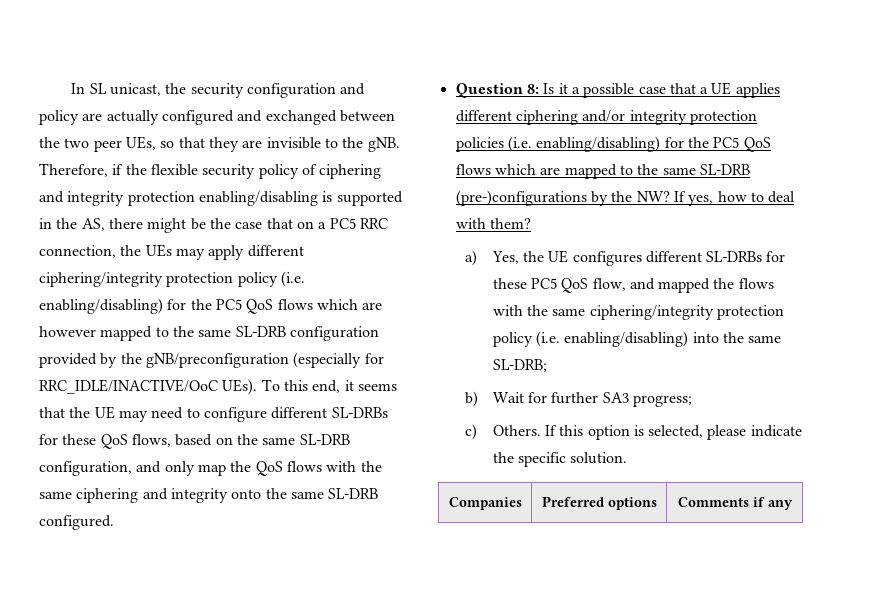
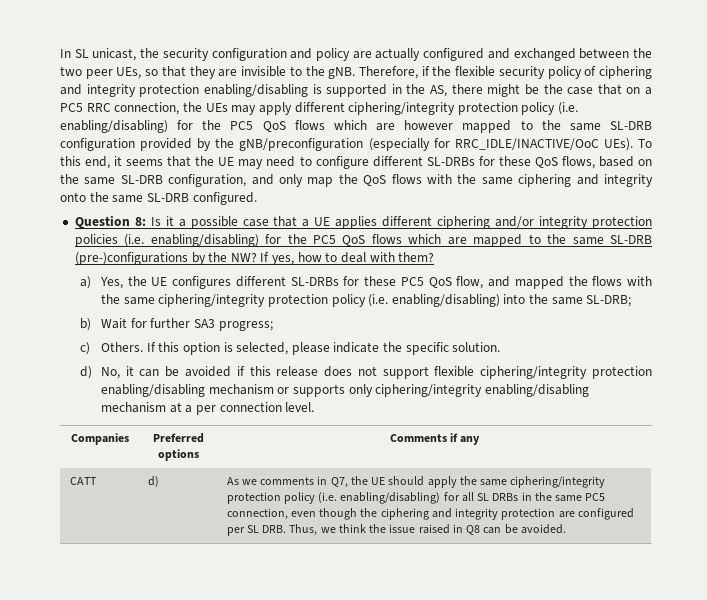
+ d) No, it can be avoided if this release does not support flexible ciphering/integrity protection enabling/disabling mechanism or supports only ciphering/integrity enabling/disabling mechanism at a per connection level.
+ CATT | d) | As we comments in Q7, the UE should apply the same ciphering/integrity protection policy (i.e. enabling/disabling) for all SL DRBs in the same PC5 connection, even though the ciphering and integrity protection are configured per SL DRB. Thus, we think the issue raised in Q8 can be avoided.

